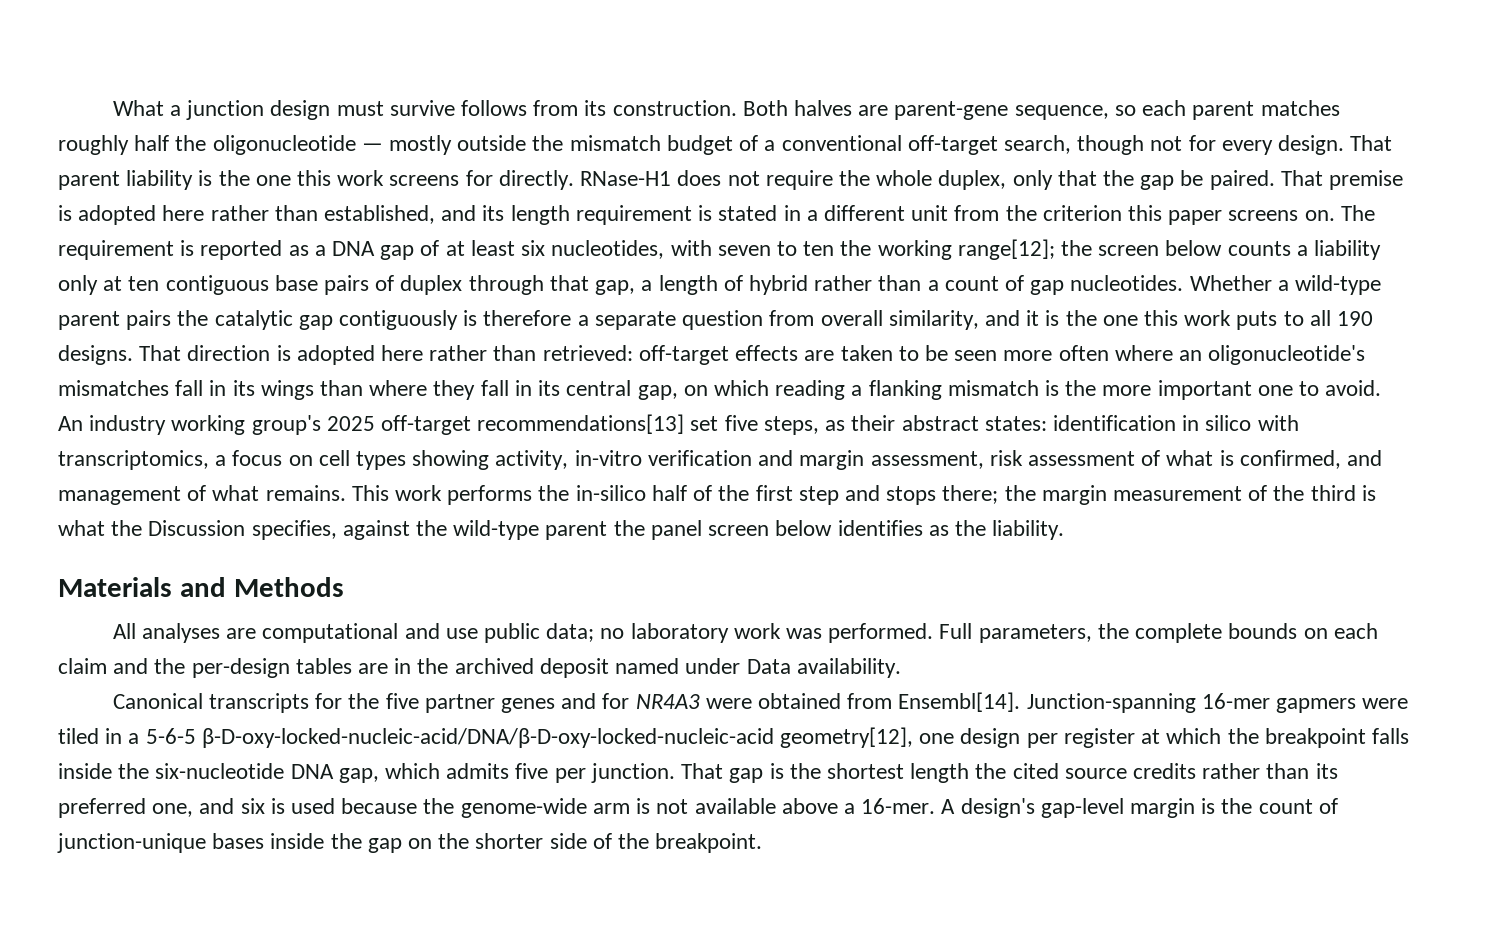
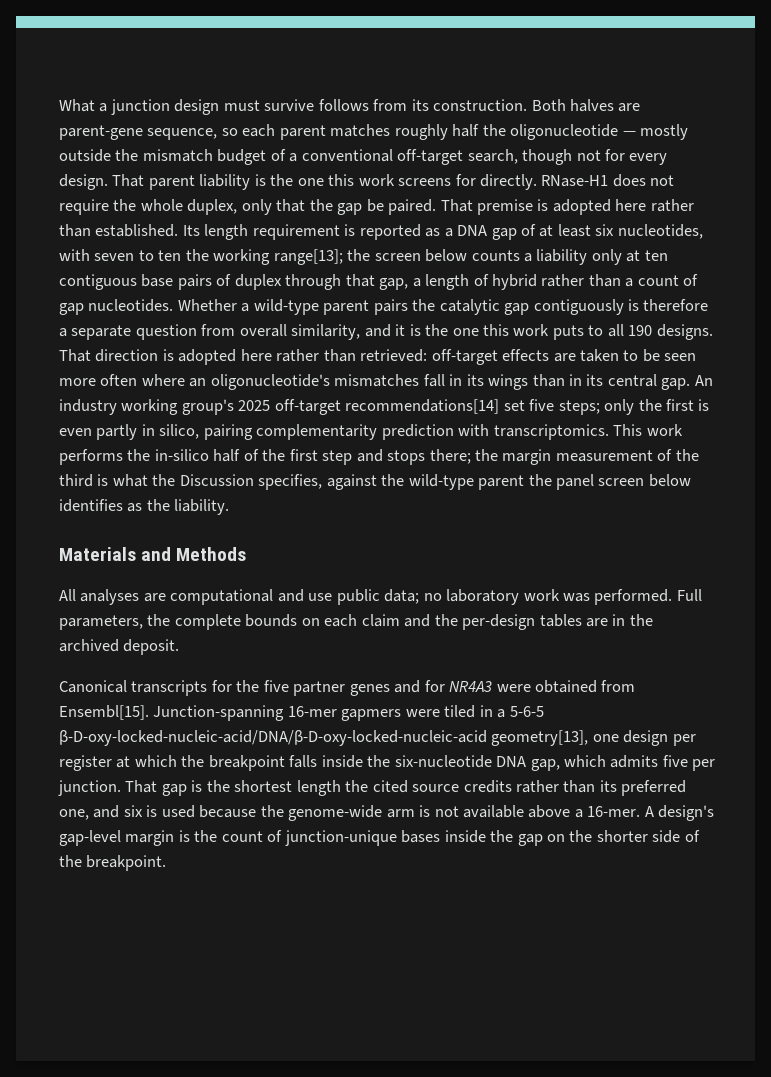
- That premise is adopted here rather than established, and its length requirement is stated in a different unit from the criterion this paper screens on. The requirement is reported as a DNA gap of at least six nucleotides, with seven to ten the working range[12]; the screen below counts a liability only at ten contiguous base pairs of duplex through that gap, a length of hybrid rather than a count of gap nucleotides.
+ That premise is adopted here rather than established. Its length requirement is reported as a DNA gap of at least six nucleotides, with seven to ten the working range[13]; the screen below counts a liability only at ten contiguous base pairs of duplex through that gap, a length of hybrid rather than a count of gap nucleotides.
- That direction is adopted here rather than retrieved: off-target effects are taken to be seen more often where an oligonucleotide's mismatches fall in its wings than where they fall in its central gap, on which reading a flanking mismatch is the more important one to avoid.
+ That direction is adopted here rather than retrieved: off-target effects are taken to be seen more often where an oligonucleotide's mismatches fall in its wings than in its central gap.
- An industry working group's 2025 off-target recommendations[13] set five steps, as their abstract states: identification in silico with transcriptomics, a focus on cell types showing activity, in-vitro verification and margin assessment, risk assessment of what is confirmed, and management of what remains.
+ An industry working group's 2025 off-target recommendations[14] set five steps; only the first is even partly in silico, pairing complementarity prediction with transcriptomics.
- Full parameters, the complete bounds on each claim and the per-design tables are in the archived deposit named under Data availability.
+ Full parameters, the complete bounds on each claim and the per-design tables are in the archived deposit.
- Canonical transcripts for the five partner genes and for NR4A3 were obtained from Ensembl[14].
+ Canonical transcripts for the five partner genes and for NR4A3 were obtained from Ensembl[15].
- Junction-spanning 16-mer gapmers were tiled in a 5-6-5 β-D-oxy-locked-nucleic-acid/DNA/β-D-oxy-locked-nucleic-acid geometry[12], one design per register at which the breakpoint falls inside the six-nucleotide DNA gap, which admits five per junction.
+ Junction-spanning 16-mer gapmers were tiled in a 5-6-5 β-D-oxy-locked-nucleic-acid/DNA/β-D-oxy-locked-nucleic-acid geometry[13], one design per register at which the breakpoint falls inside the six-nucleotide DNA gap, which admits five per junction.

